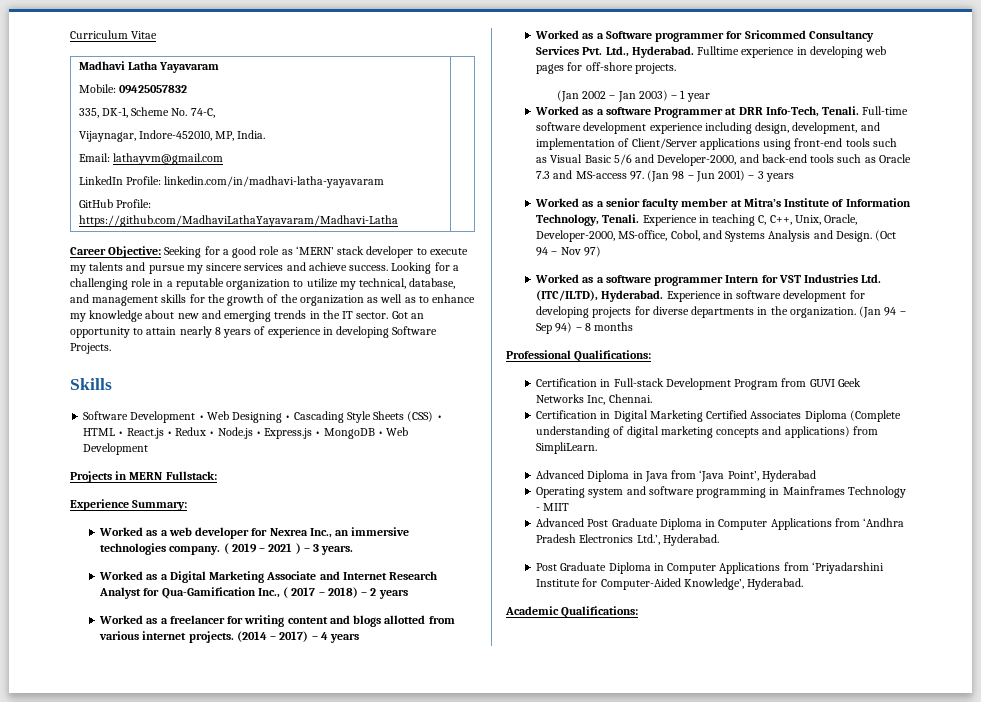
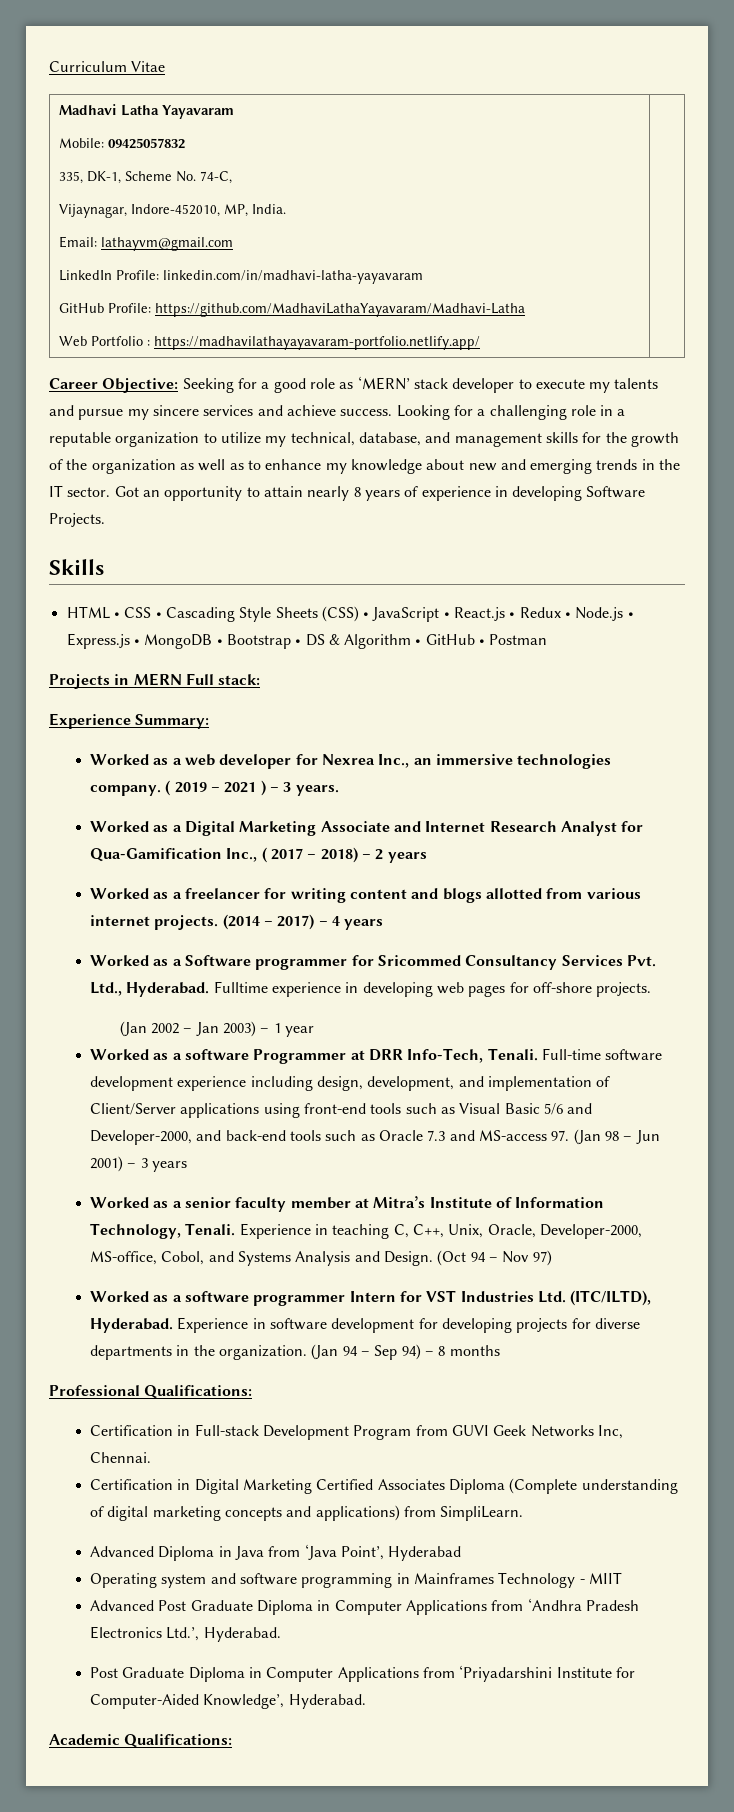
  Madhavi Latha Yayavaram
  Mobile: 09425057832
  335, DK-1, Scheme No. 74-C,
  Vijaynagar, Indore-452010, MP, India.
  Email: lathayvm@gmail.com
  LinkedIn Profile: linkedin.com/in/madhavi-latha-yayavaram
- GitHub Profile: https://github.com/MadhaviLathaYayavaram/Madhavi-Latha |
+ GitHub Profile: https://github.com/MadhaviLathaYayavaram/Madhavi-Latha
+ Web Portfolio : https://madhavilathayayavaram-portfolio.netlify.app/ |
- Software Development • Web Designing • Cascading Style Sheets (CSS) • HTML • React.js • Redux • Node.js • Express.js • MongoDB • Web Development
+ HTML • CSS • Cascading Style Sheets (CSS) • JavaScript • React.js • Redux • Node.js • Express.js • MongoDB • Bootstrap • DS & Algorithm • GitHub • Postman
- Projects in MERN Fullstack:
+ Projects in MERN Full stack:

